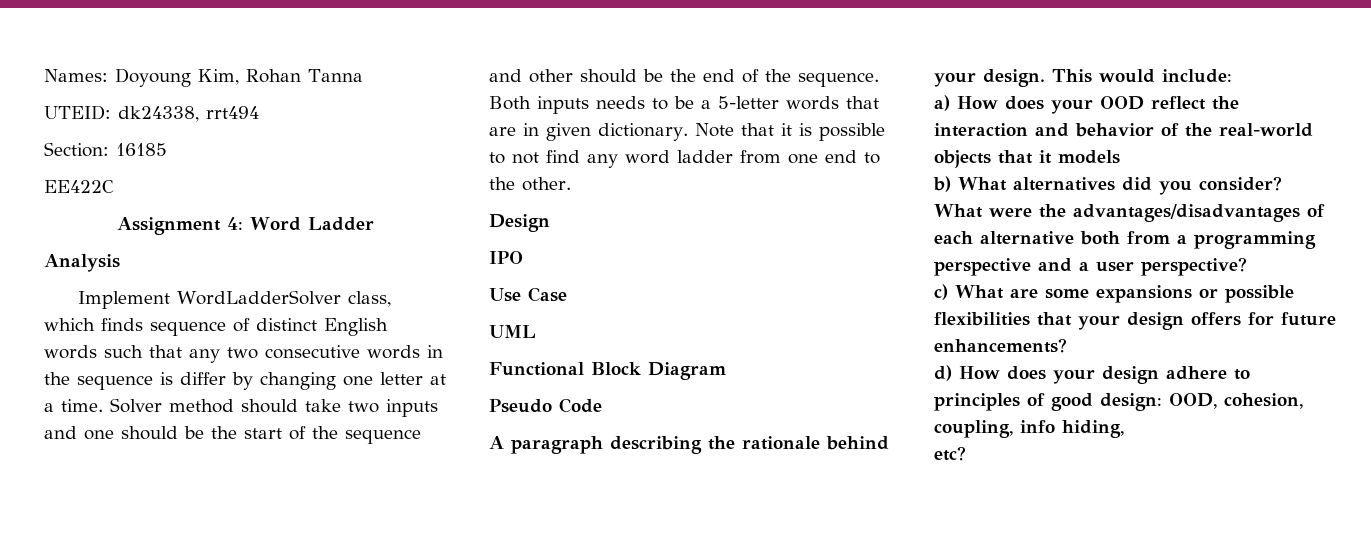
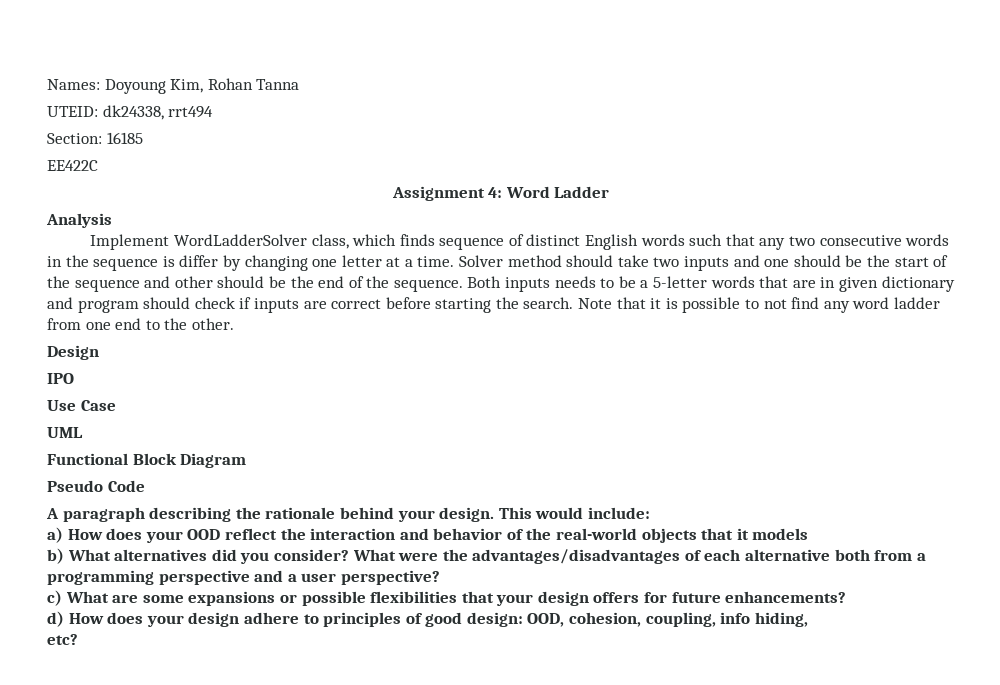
- Both inputs needs to be a 5-letter words that are in given dictionary.
+ Both inputs needs to be a 5-letter words that are in given dictionary and program should check if inputs are correct before starting the search.

